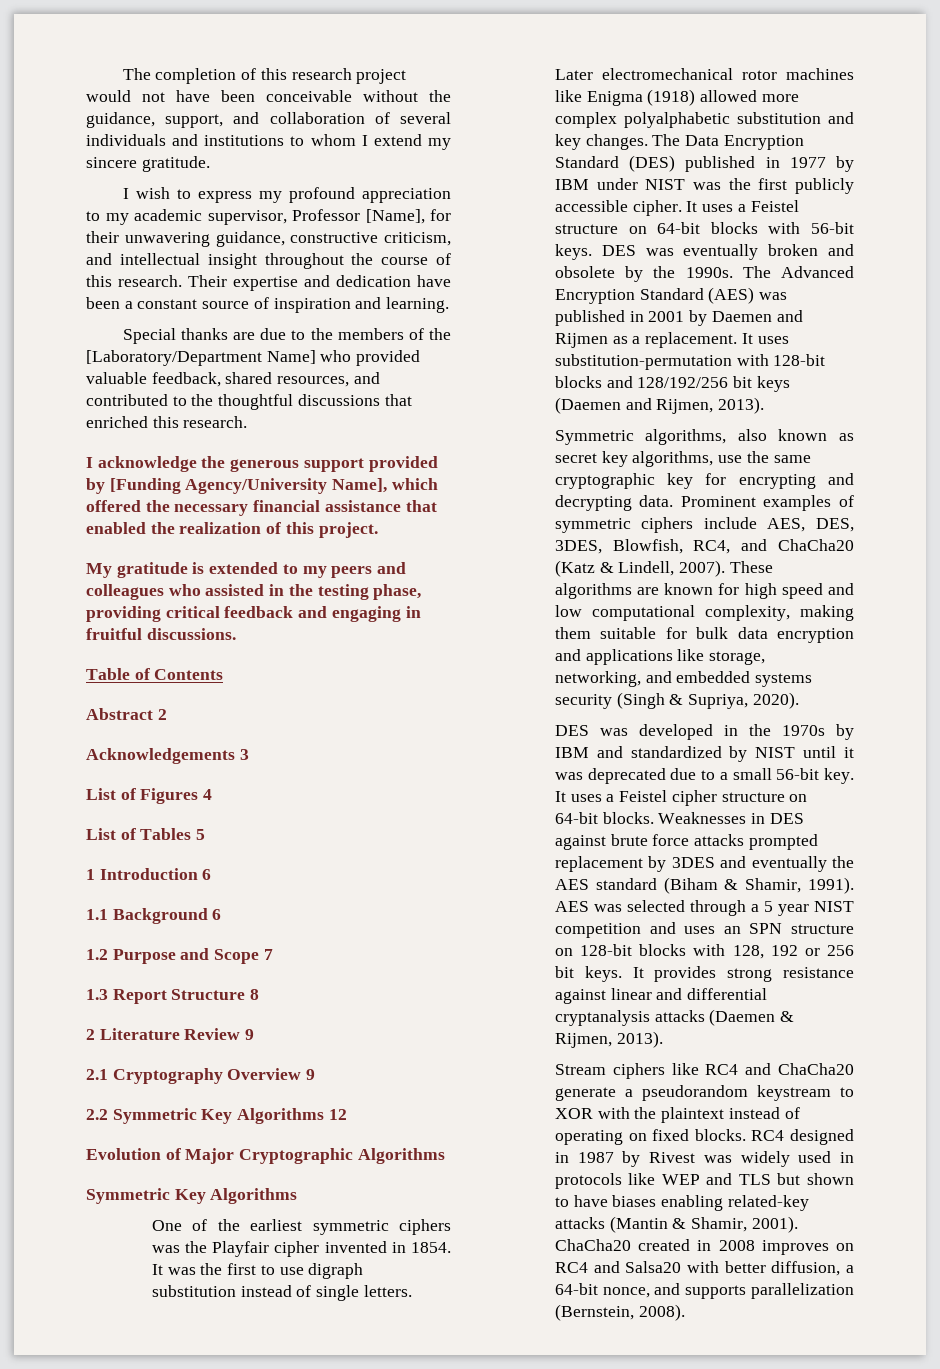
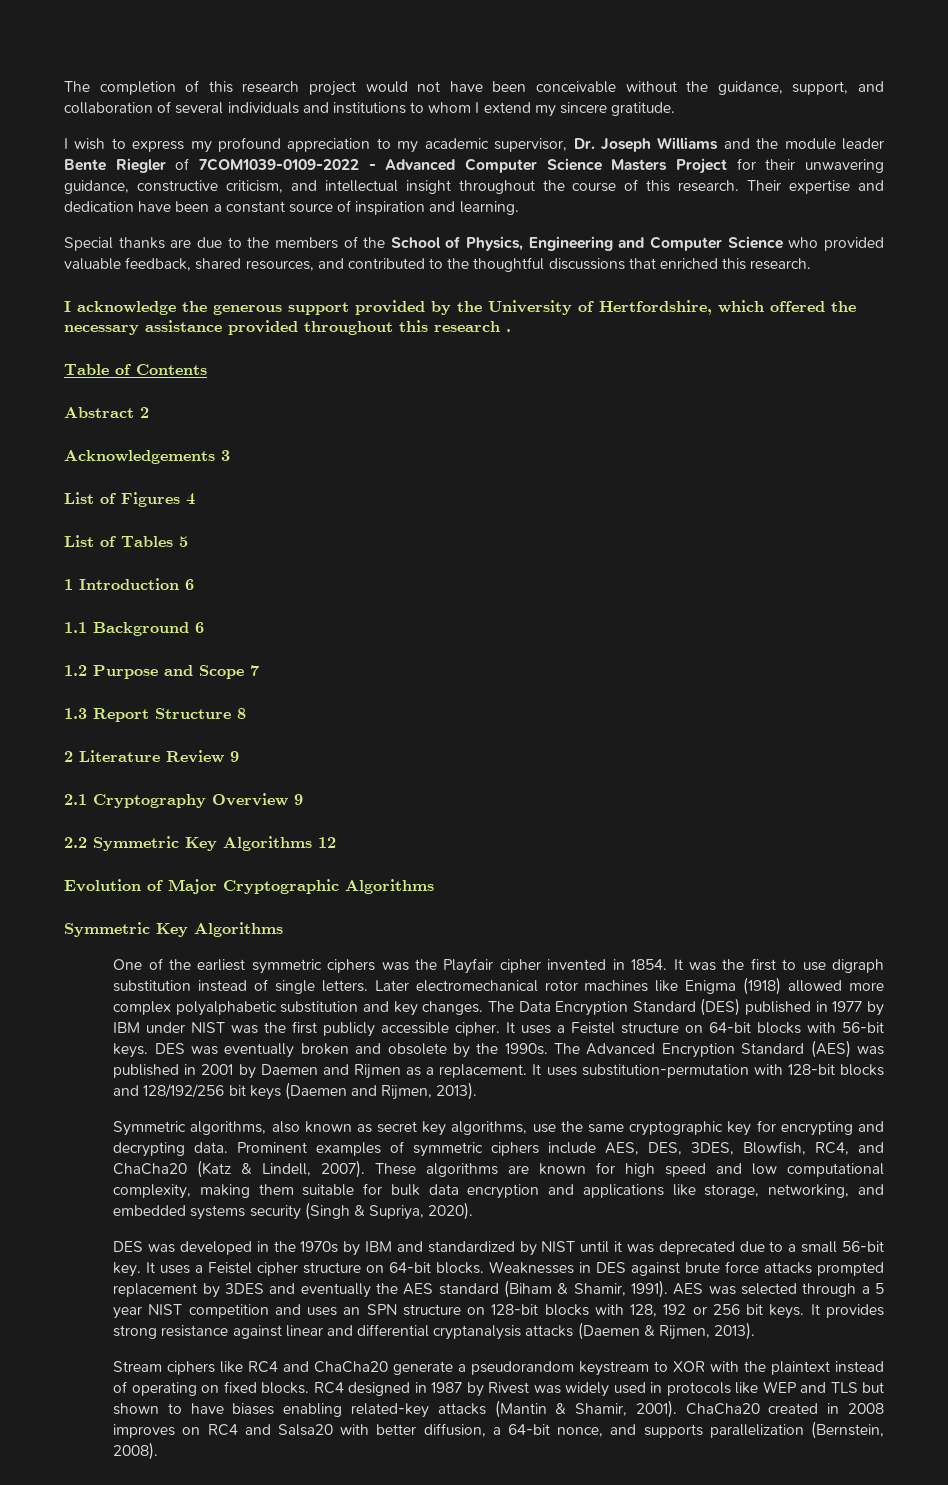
- I wish to express my profound appreciation to my academic supervisor, Professor [Name], for their unwavering guidance, constructive criticism, and intellectual insight throughout the course of this research.
+ I wish to express my profound appreciation to my academic supervisor, Dr. Joseph Williams and the module leader Bente Riegler of 7COM1039-0109-2022 - Advanced Computer Science Masters Project for their unwavering guidance, constructive criticism, and intellectual insight throughout the course of this research.
- Special thanks are due to the members of the [Laboratory/Department Name] who provided valuable feedback, shared resources, and contributed to the thoughtful discussions that enriched this research.
+ Special thanks are due to the members of the School of Physics, Engineering and Computer Science who provided valuable feedback, shared resources, and contributed to the thoughtful discussions that enriched this research.
- I acknowledge the generous support provided by [Funding Agency/University Name], which offered the necessary financial assistance that enabled the realization of this project.
- My gratitude is extended to my peers and colleagues who assisted in the testing phase, providing critical feedback and engaging in fruitful discussions.
+ I acknowledge the generous support provided by the University of Hertfordshire, which offered the necessary assistance provided throughout this research .

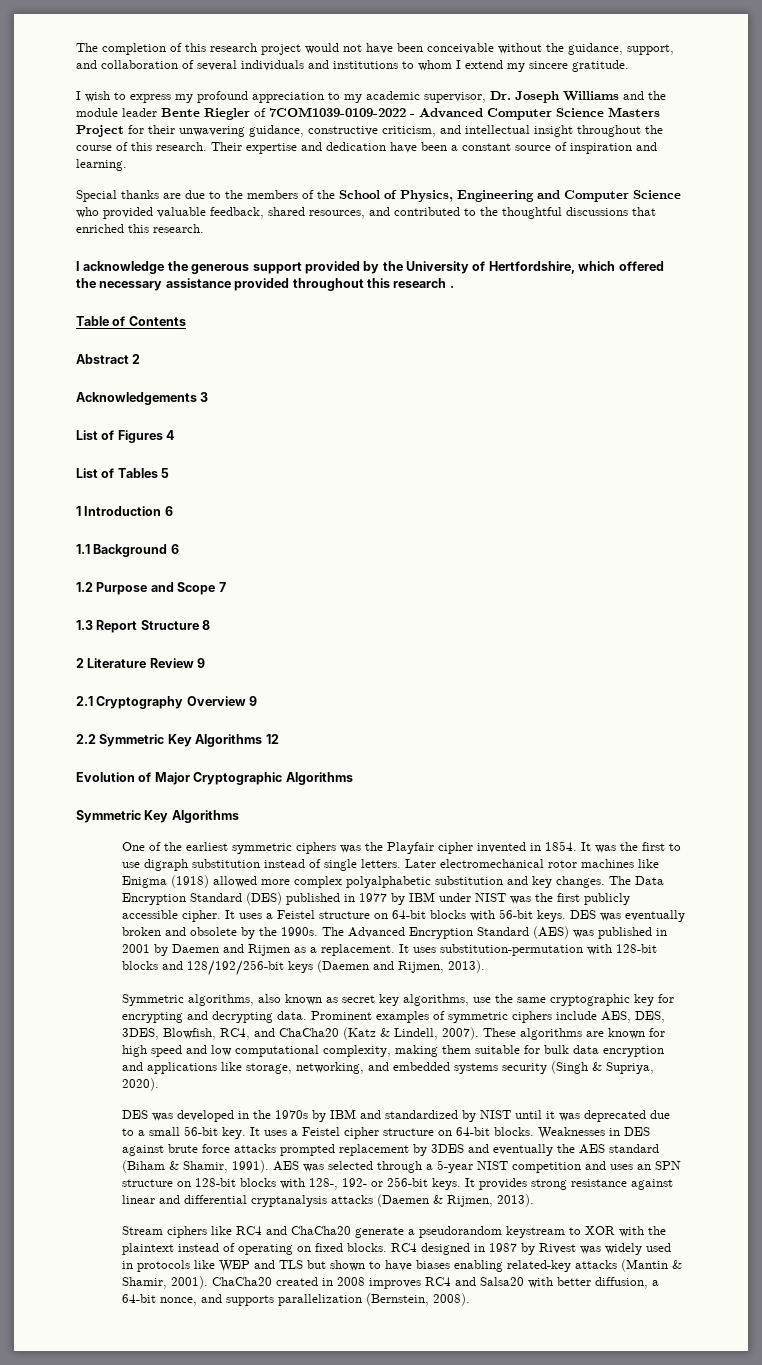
- It uses substitution-permutation with 128-bit blocks and 128/192/256 bit keys (Daemen and Rijmen, 2013).
+ It uses substitution-permutation with 128-bit blocks and 128/192/256-bit keys (Daemen and Rijmen, 2013).
- AES was selected through a 5 year NIST competition and uses an SPN structure on 128-bit blocks with 128, 192 or 256 bit keys.
+ AES was selected through a 5-year NIST competition and uses an SPN structure on 128-bit blocks with 128-, 192- or 256-bit keys.
- ChaCha20 created in 2008 improves on RC4 and Salsa20 with better diffusion, a 64-bit nonce, and supports parallelization (Bernstein, 2008).
+ ChaCha20 created in 2008 improves RC4 and Salsa20 with better diffusion, a 64-bit nonce, and supports parallelization (Bernstein, 2008).

